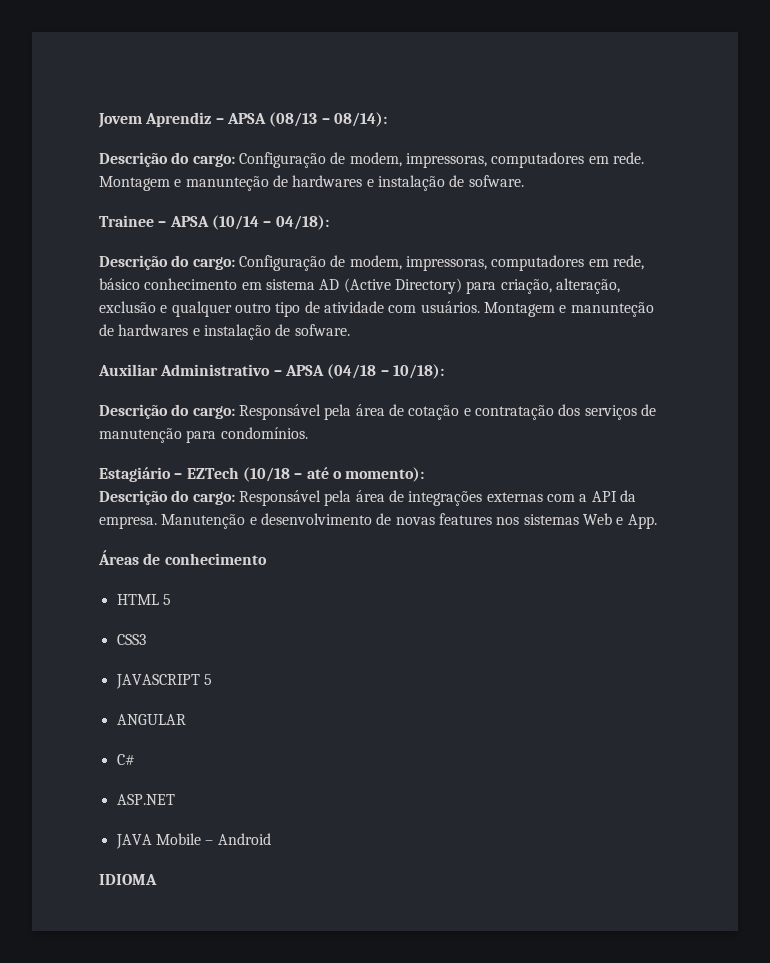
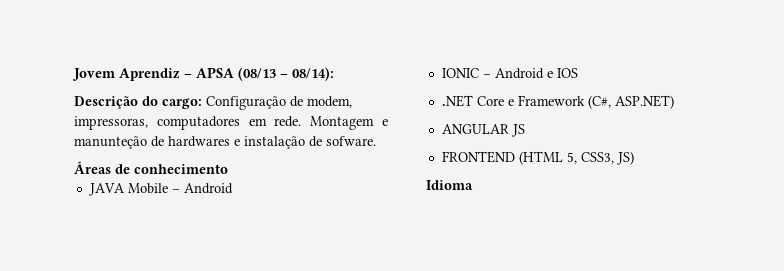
- Trainee – APSA (10/14 – 04/18):
- Descrição do cargo: Configuração de modem, impressoras, computadores em rede, básico conhecimento em sistema AD (Active Directory) para criação, alteração, exclusão e qualquer outro tipo de atividade com usuários. Montagem e manunteção de hardwares e instalação de sofware.
- Auxiliar Administrativo – APSA (04/18 – 10/18):
- Descrição do cargo: Responsável pela área de cotação e contratação dos serviços de manutenção para condomínios.
- Estagiário – EZTech (10/18 – até o momento):
- Descrição do cargo: Responsável pela área de integrações externas com a API da empresa. Manutenção e desenvolvimento de novas features nos sistemas Web e App.
  Áreas de conhecimento
- HTML 5
- CSS3
- JAVASCRIPT 5
- ANGULAR
- C#
- ASP.NET
  JAVA Mobile – Android
- IDIOMA
+ IONIC – Android e IOS
+ .NET Core e Framework (C#, ASP.NET)
+ ANGULAR JS
+ FRONTEND (HTML 5, CSS3, JS)
+ Idioma

